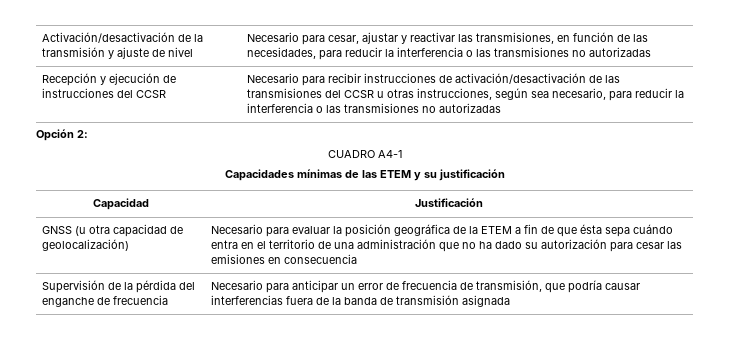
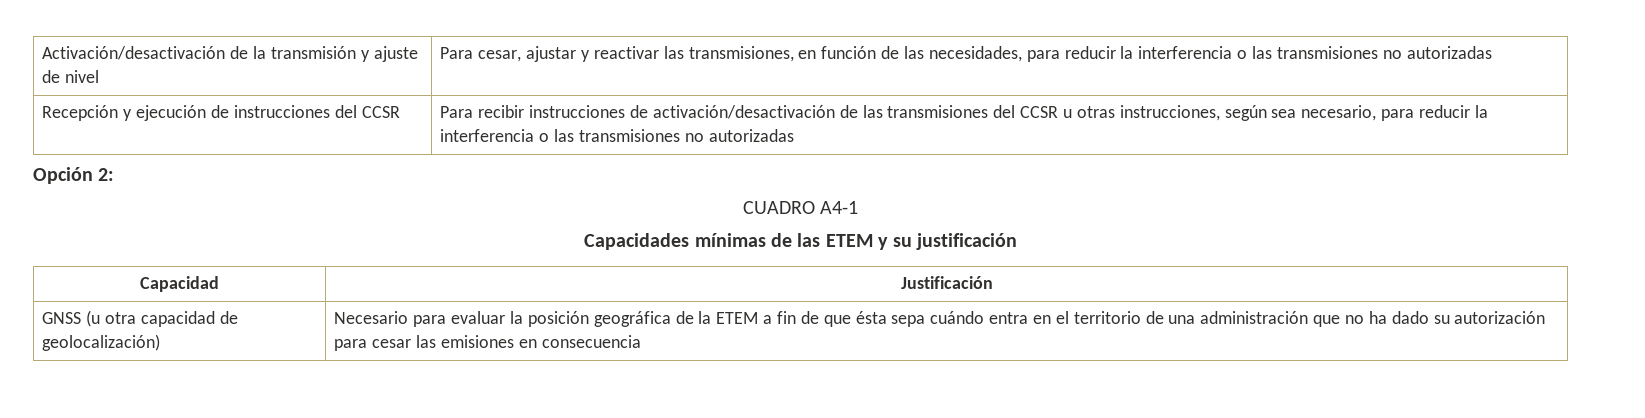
- Activación/desactivación de la transmisión y ajuste de nivel | Necesario para cesar, ajustar y reactivar las transmisiones, en función de las necesidades, para reducir la interferencia o las transmisiones no autorizadas
+ Activación/desactivación de la transmisión y ajuste de nivel | Para cesar, ajustar y reactivar las transmisiones, en función de las necesidades, para reducir la interferencia o las transmisiones no autorizadas
- Recepción y ejecución de instrucciones del CCSR | Necesario para recibir instrucciones de activación/desactivación de las transmisiones del CCSR u otras instrucciones, según sea necesario, para reducir la interferencia o las transmisiones no autorizadas
+ Recepción y ejecución de instrucciones del CCSR | Para recibir instrucciones de activación/desactivación de las transmisiones del CCSR u otras instrucciones, según sea necesario, para reducir la interferencia o las transmisiones no autorizadas
- Supervisión de la pérdida del enganche de frecuencia | Necesario para anticipar un error de frecuencia de transmisión, que podría causar interferencias fuera de la banda de transmisión asignada

